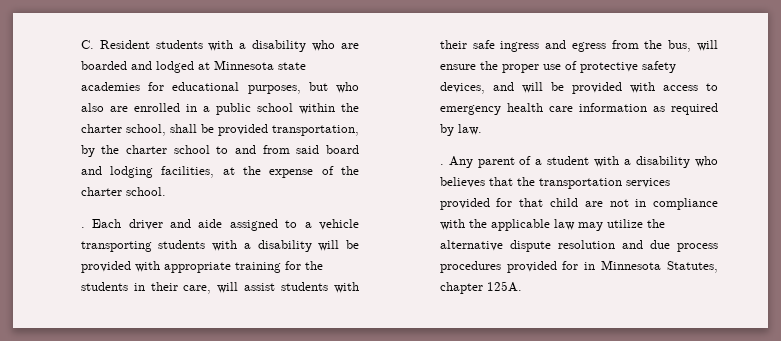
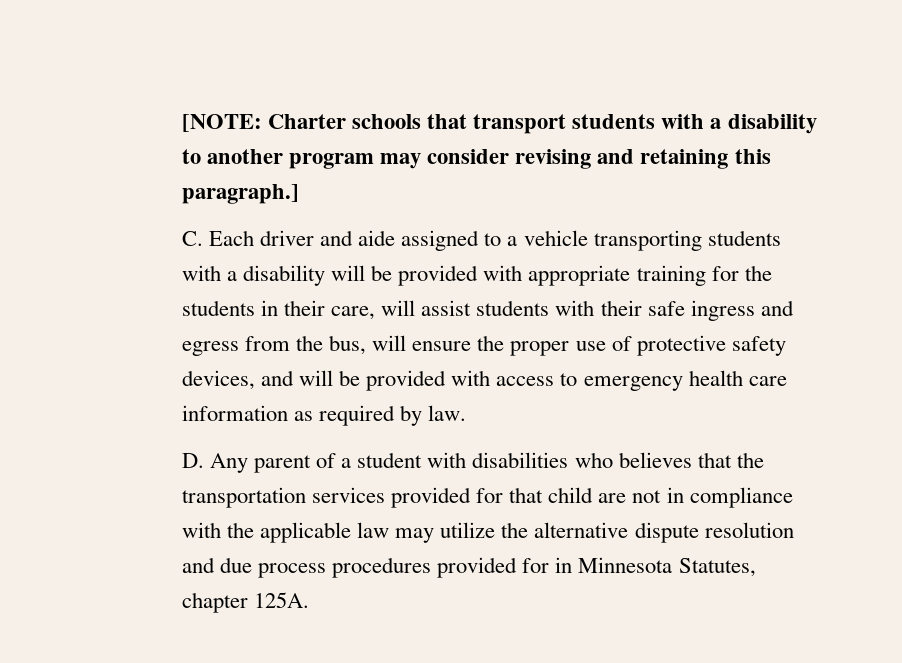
- C. Resident students with a disability who are boarded and lodged at Minnesota state academies for educational purposes, but who also are enrolled in a public school within the charter school, shall be provided transportation, by the charter school to and from said board and lodging facilities, at the expense of the charter school.
- . Each driver and aide assigned to a vehicle transporting students with a disability will be provided with appropriate training for the students in their care, will assist students with their safe ingress and egress from the bus, will ensure the proper use of protective safety devices, and will be provided with access to emergency health care information as required by law.
+ [NOTE: Charter schools that transport students with a disability to another program may consider revising and retaining this paragraph.]
+ C. Each driver and aide assigned to a vehicle transporting students with a disability will be provided with appropriate training for the students in their care, will assist students with their safe ingress and egress from the bus, will ensure the proper use of protective safety devices, and will be provided with access to emergency health care information as required by law.
- . Any parent of a student with a disability who believes that the transportation services provided for that child are not in compliance with the applicable law may utilize the alternative dispute resolution and due process procedures provided for in Minnesota Statutes, chapter 125A.
+ D. Any parent of a student with disabilities who believes that the transportation services provided for that child are not in compliance with the applicable law may utilize the alternative dispute resolution and due process procedures provided for in Minnesota Statutes, chapter 125A.

